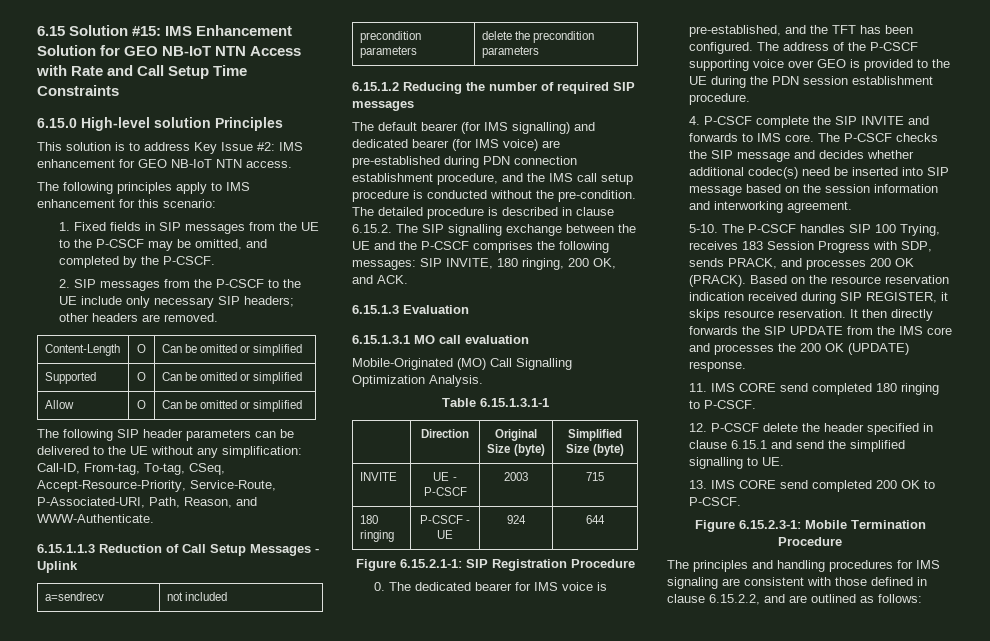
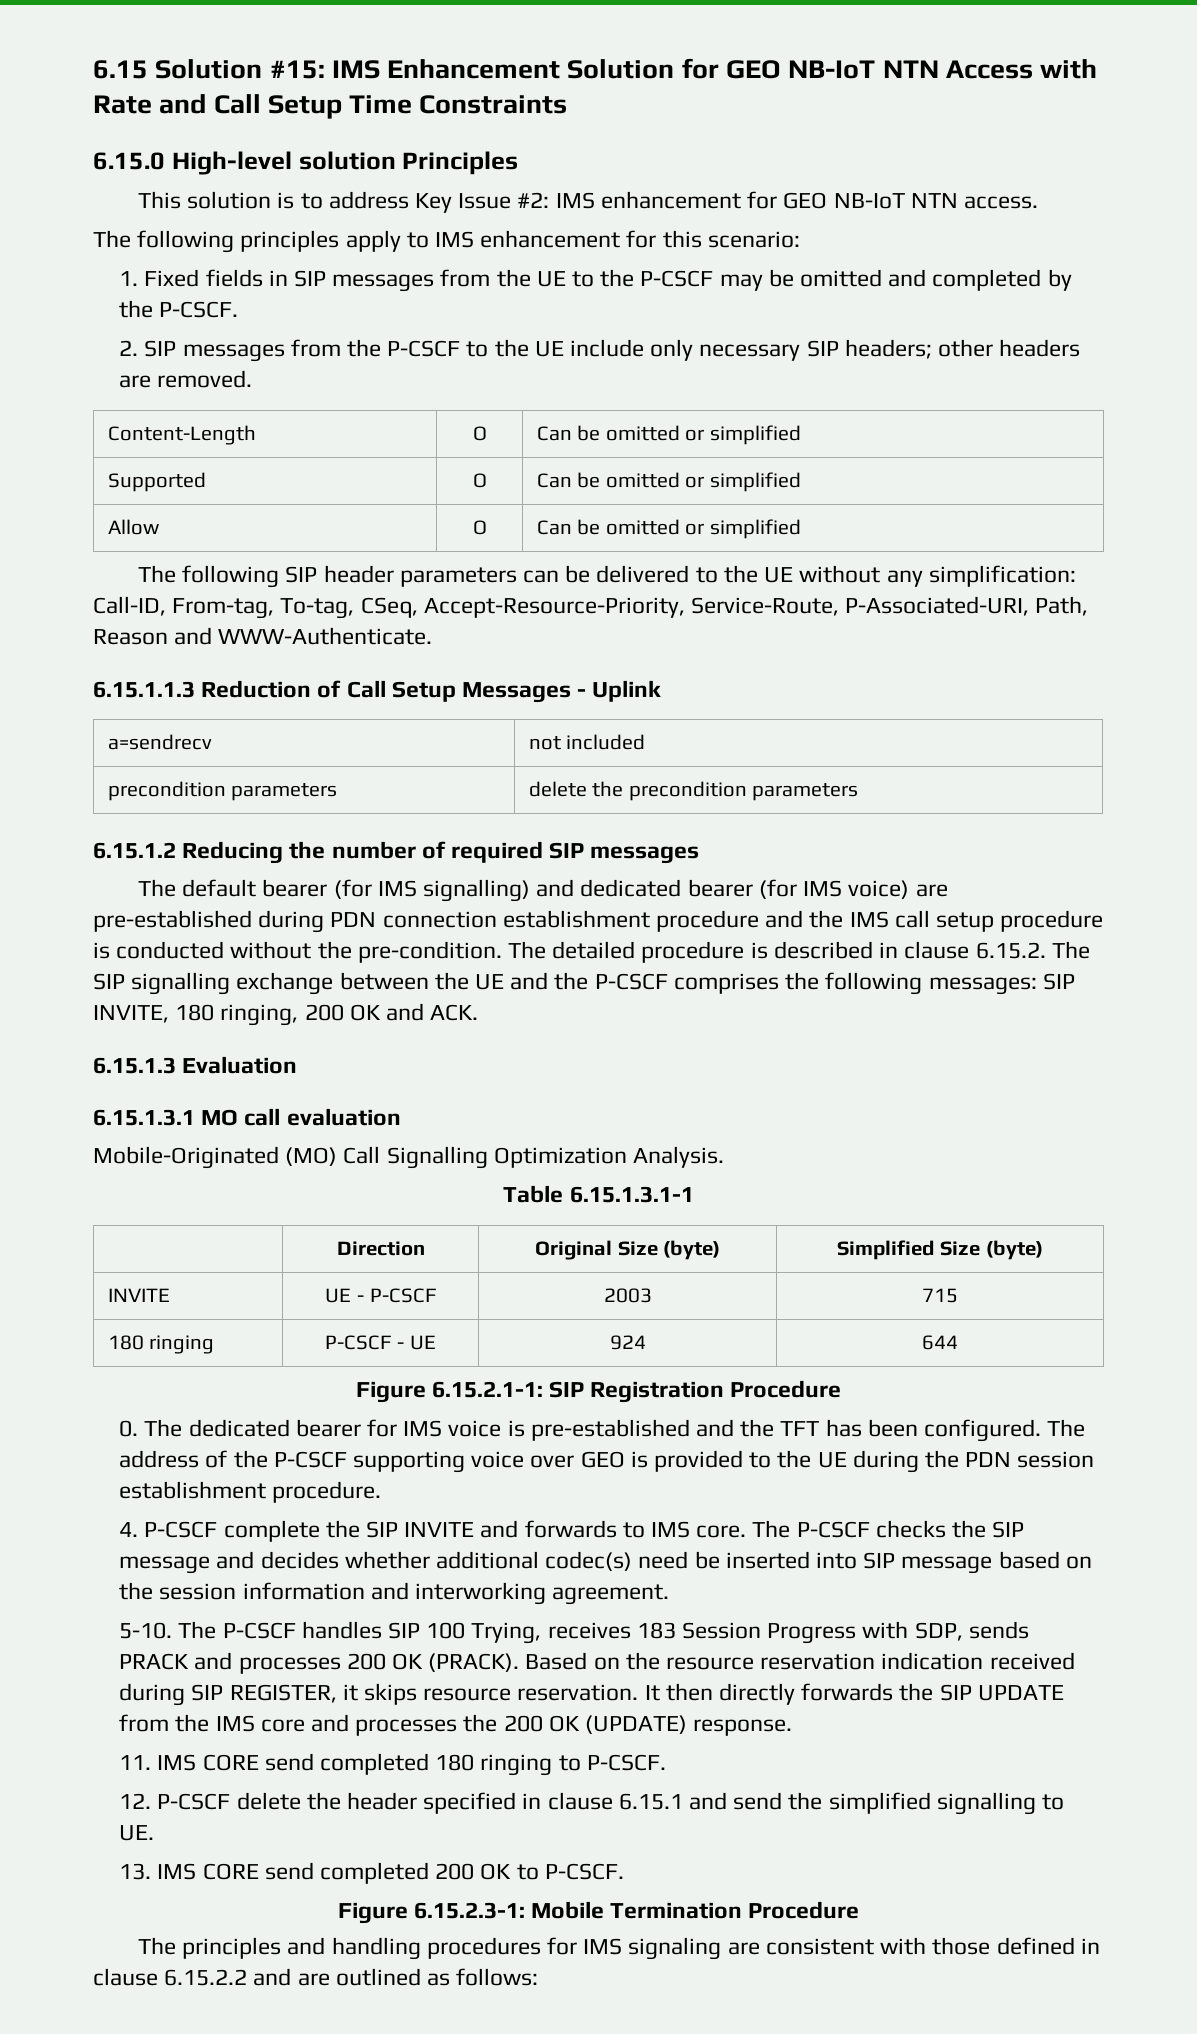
- 1. Fixed fields in SIP messages from the UE to the P-CSCF may be omitted, and completed by the P-CSCF.
+ 1. Fixed fields in SIP messages from the UE to the P-CSCF may be omitted and completed by the P-CSCF.
- The following SIP header parameters can be delivered to the UE without any simplification: Call-ID, From-tag, To-tag, CSeq, Accept-Resource-Priority, Service-Route, P-Associated-URI, Path, Reason, and WWW-Authenticate.
+ The following SIP header parameters can be delivered to the UE without any simplification: Call-ID, From-tag, To-tag, CSeq, Accept-Resource-Priority, Service-Route, P-Associated-URI, Path, Reason and WWW-Authenticate.
- The default bearer (for IMS signalling) and dedicated bearer (for IMS voice) are pre-established during PDN connection establishment procedure, and the IMS call setup procedure is conducted without the pre-condition.
+ The default bearer (for IMS signalling) and dedicated bearer (for IMS voice) are pre-established during PDN connection establishment procedure and the IMS call setup procedure is conducted without the pre-condition.
- The detailed procedure is described in clause 6.15.2. The SIP signalling exchange between the UE and the P-CSCF comprises the following messages: SIP INVITE, 180 ringing, 200 OK, and ACK.
+ The detailed procedure is described in clause 6.15.2. The SIP signalling exchange between the UE and the P-CSCF comprises the following messages: SIP INVITE, 180 ringing, 200 OK and ACK.
- 0. The dedicated bearer for IMS voice is pre-established, and the TFT has been configured.
+ 0. The dedicated bearer for IMS voice is pre-established and the TFT has been configured.
- The P-CSCF handles SIP 100 Trying, receives 183 Session Progress with SDP, sends PRACK, and processes 200 OK (PRACK).
+ The P-CSCF handles SIP 100 Trying, receives 183 Session Progress with SDP, sends PRACK and processes 200 OK (PRACK).
- The principles and handling procedures for IMS signaling are consistent with those defined in clause 6.15.2.2, and are outlined as follows:
+ The principles and handling procedures for IMS signaling are consistent with those defined in clause 6.15.2.2 and are outlined as follows:

